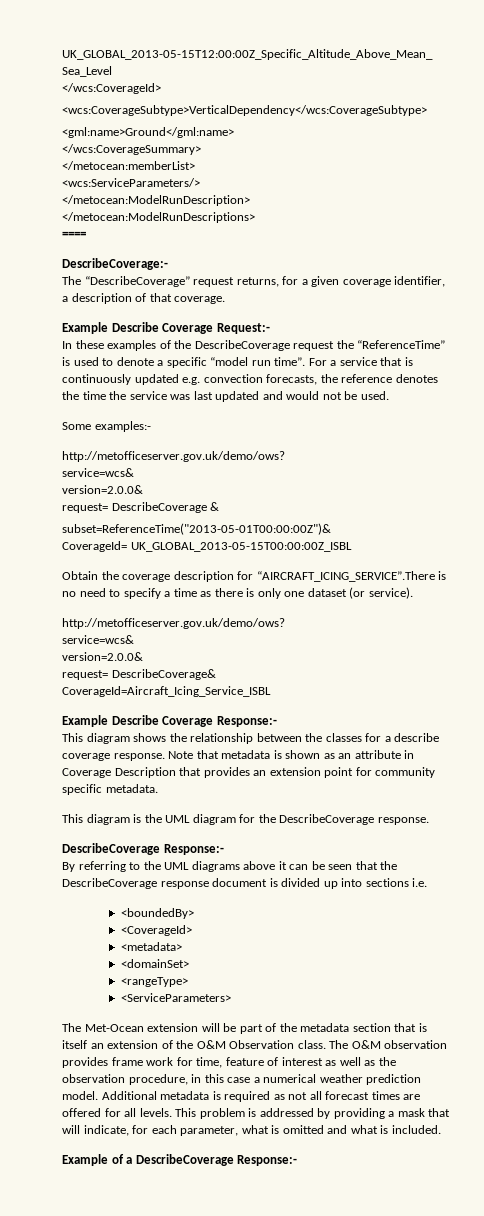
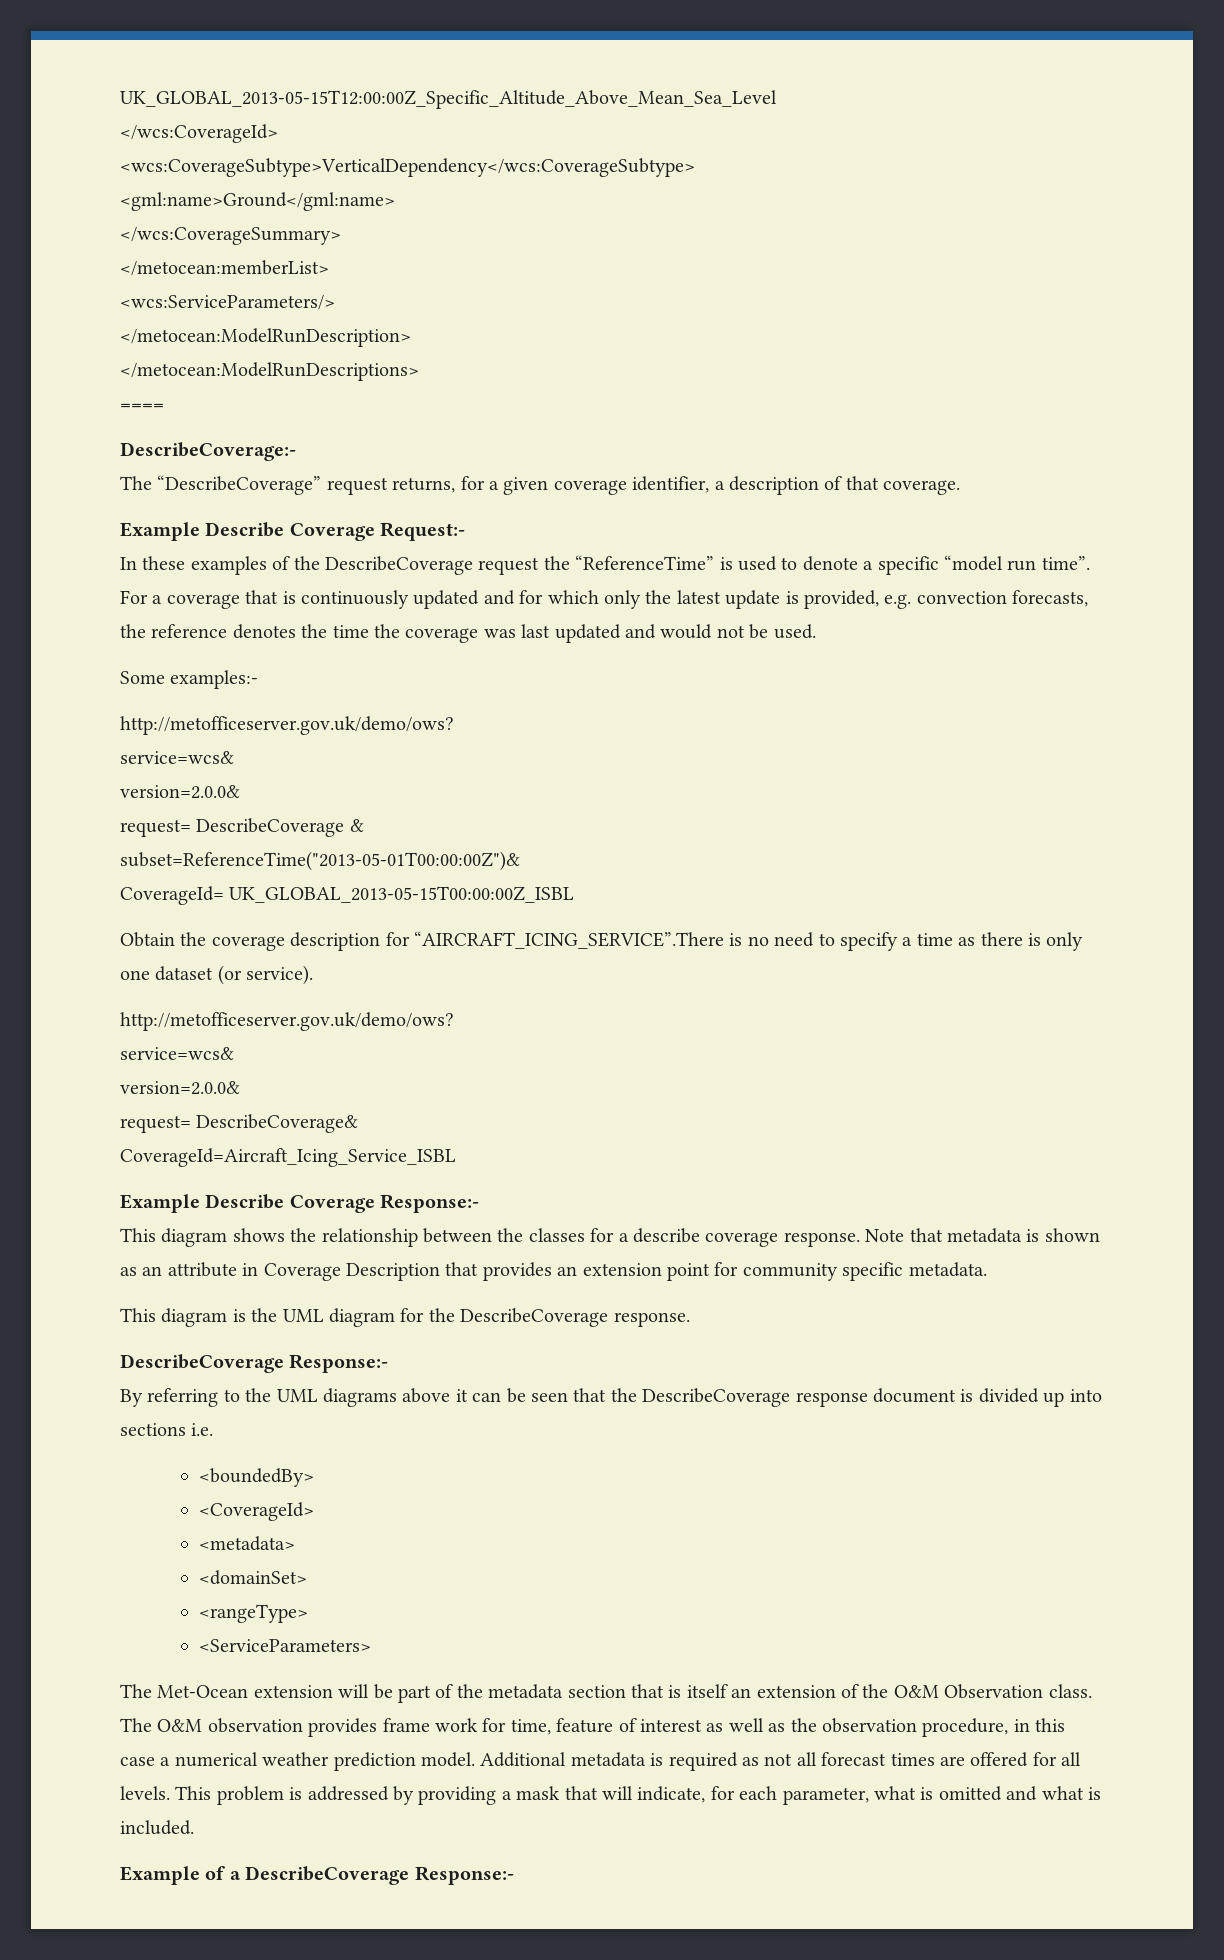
- For a service that is continuously updated e.g. convection forecasts, the reference denotes the time the service was last updated and would not be used.
+ For a coverage that is continuously updated and for which only the latest update is provided, e.g. convection forecasts, the reference denotes the time the coverage was last updated and would not be used.

